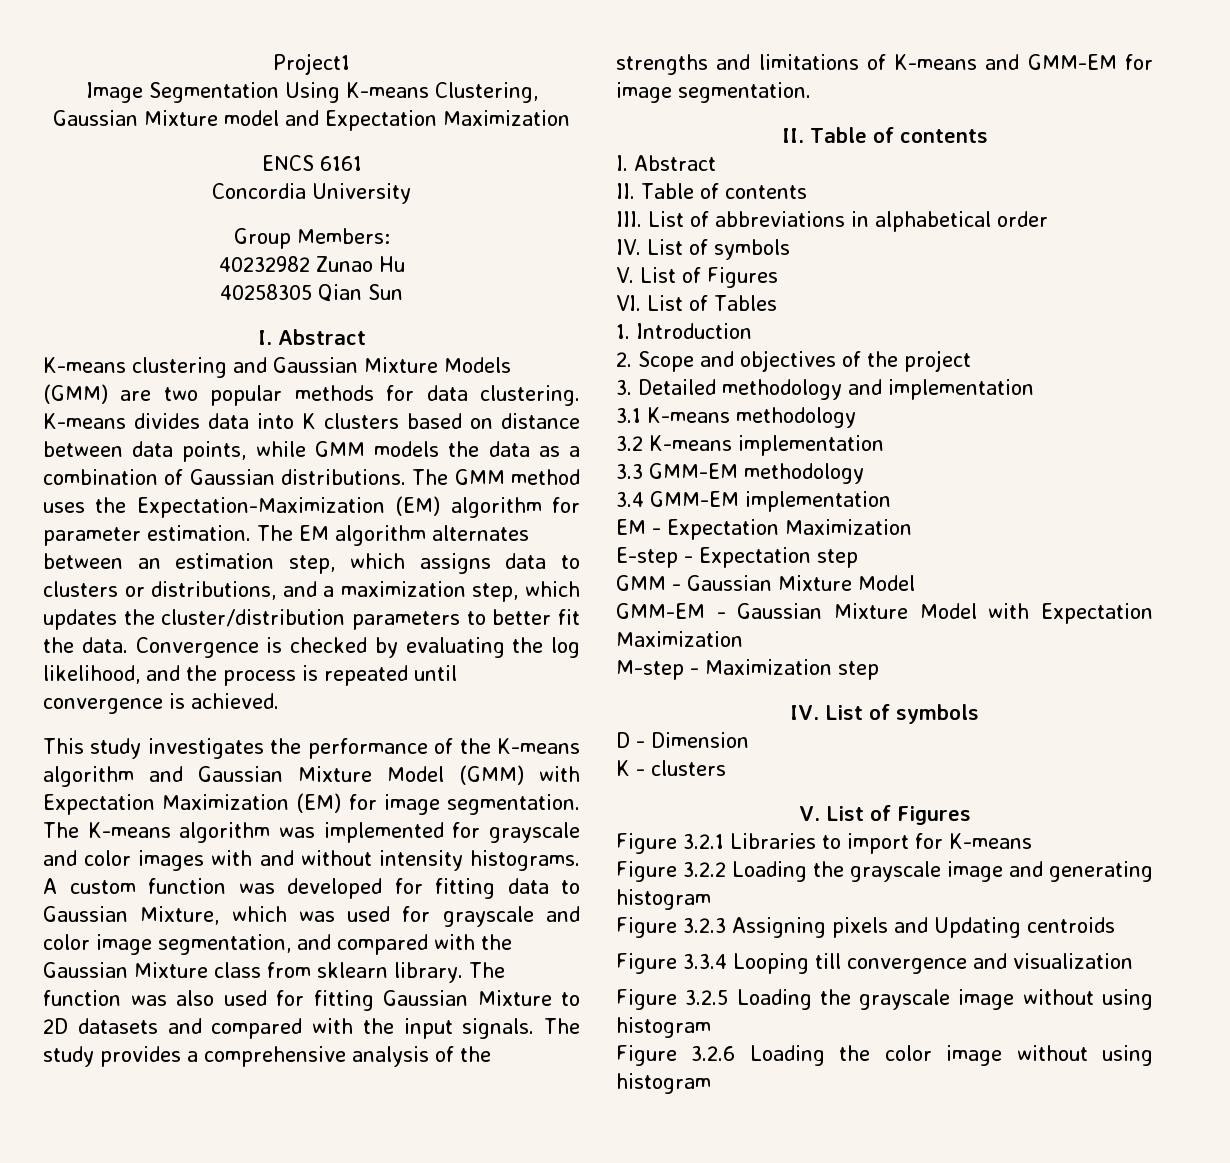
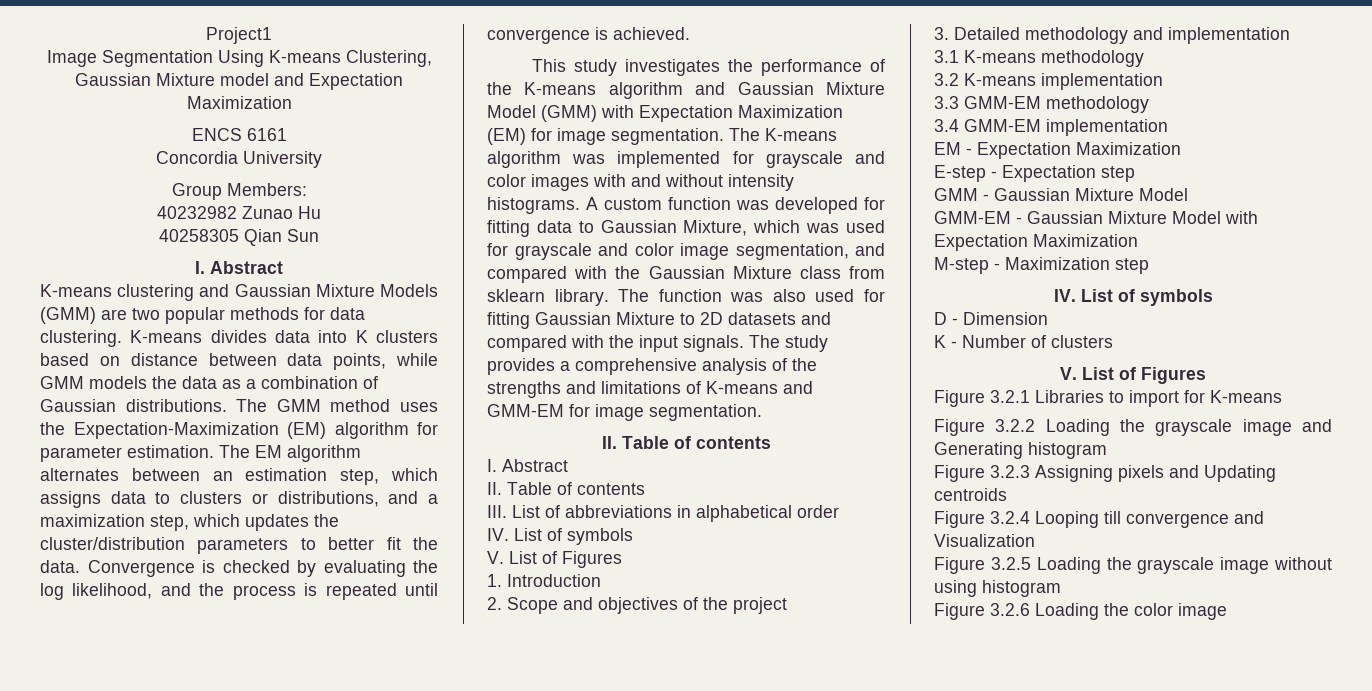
- VI. List of Tables
- K - clusters
+ K - Number of clusters
- Figure 3.2.2 Loading the grayscale image and generating histogram
+ Figure 3.2.2 Loading the grayscale image and Generating histogram
- Figure 3.3.4 Looping till convergence and visualization
+ Figure 3.2.4 Looping till convergence and Visualization
- Figure 3.2.6 Loading the color image without using histogram
+ Figure 3.2.6 Loading the color image

